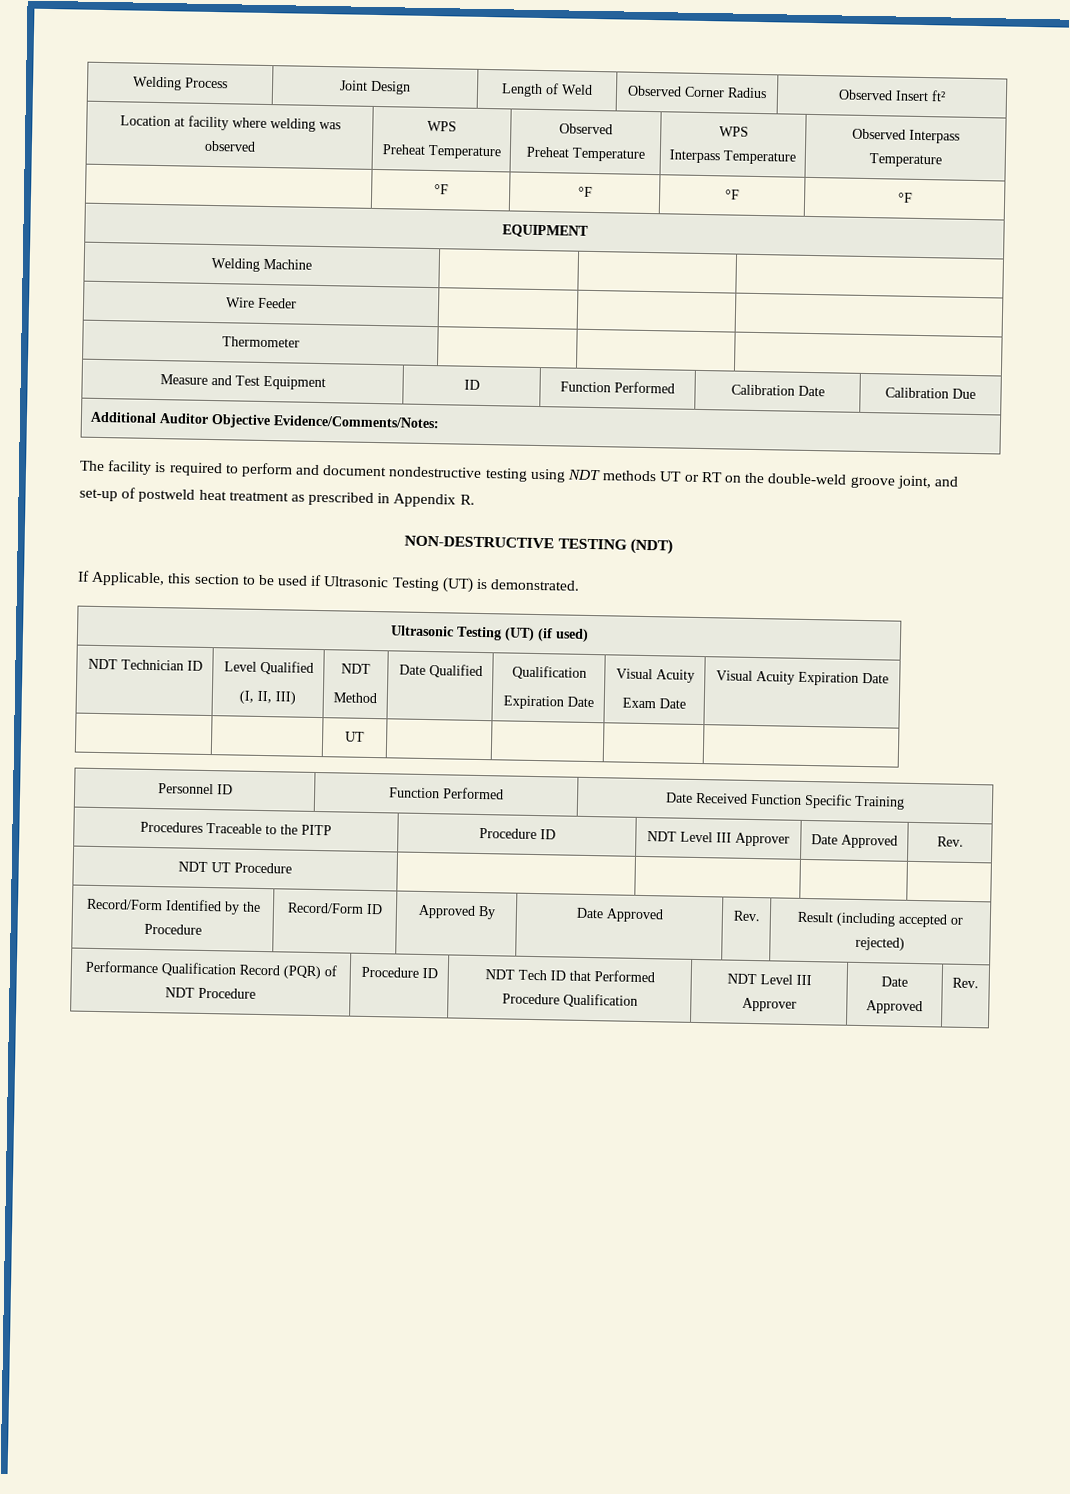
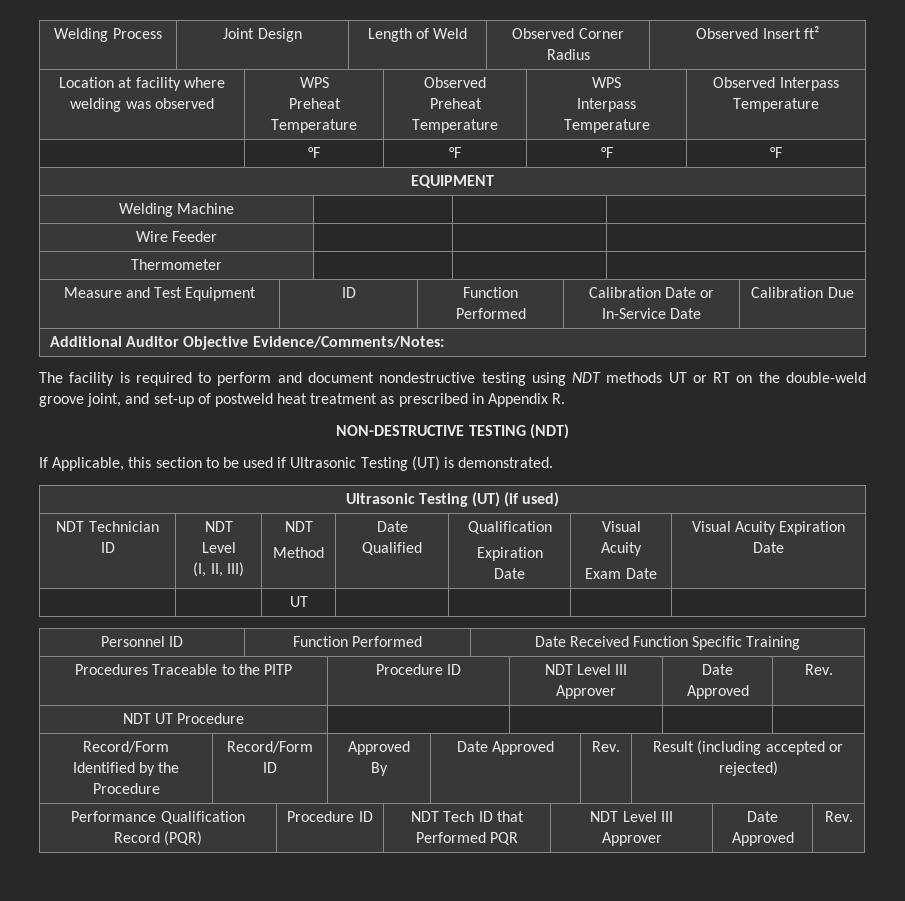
- Measure and Test Equipment | ID | Function Performed | Calibration Date | Calibration Due
+ Measure and Test Equipment | ID | Function Performed | Calibration Date or In-Service Date | Calibration Due
- NDT Technician ID | Level Qualified
+ NDT Technician ID | NDT Level
- Performance Qualification Record (PQR) of NDT Procedure | Procedure ID | NDT Tech ID that Performed Procedure Qualification | NDT Level III Approver | Date Approved | Rev.
+ Performance Qualification Record (PQR) | Procedure ID | NDT Tech ID that Performed PQR | NDT Level III Approver | Date Approved | Rev.

